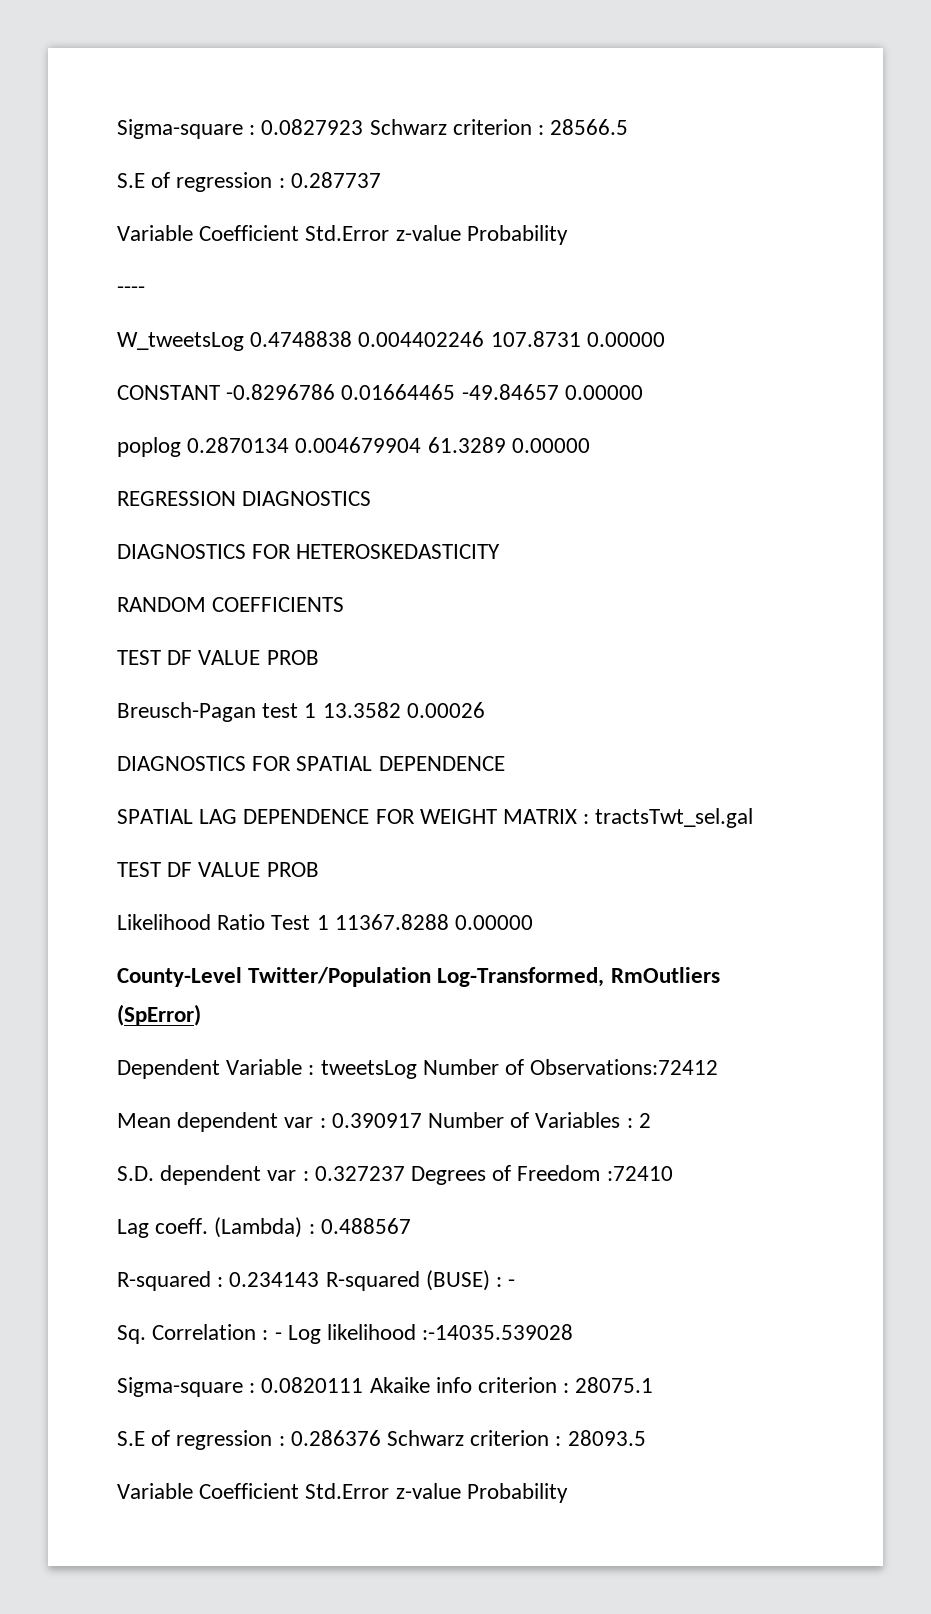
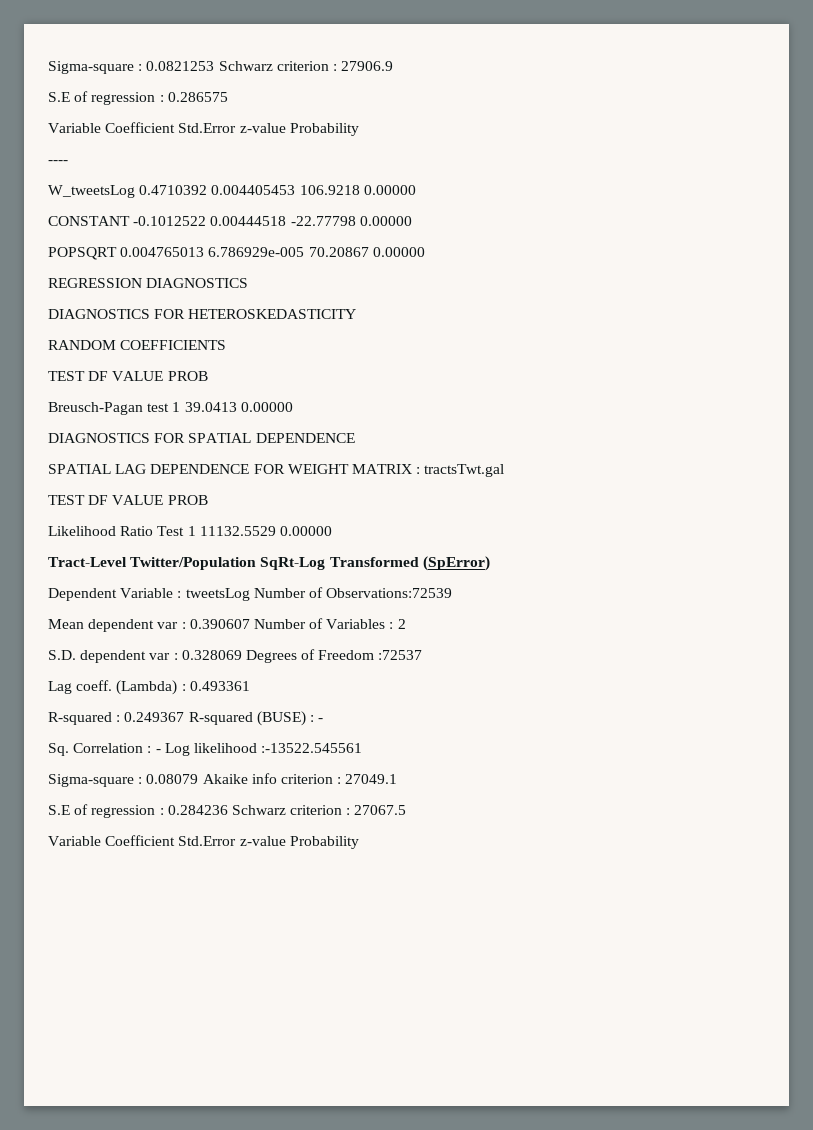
- Sigma-square : 0.0827923 Schwarz criterion : 28566.5
- S.E of regression : 0.287737
+ Sigma-square : 0.0821253 Schwarz criterion : 27906.9
+ S.E of regression : 0.286575
- W_tweetsLog 0.4748838 0.004402246 107.8731 0.00000
+ W_tweetsLog 0.4710392 0.004405453 106.9218 0.00000
- CONSTANT -0.8296786 0.01664465 -49.84657 0.00000
- poplog 0.2870134 0.004679904 61.3289 0.00000
+ CONSTANT -0.1012522 0.00444518 -22.77798 0.00000
+ POPSQRT 0.004765013 6.786929e-005 70.20867 0.00000
- Breusch-Pagan test 1 13.3582 0.00026
+ Breusch-Pagan test 1 39.0413 0.00000
- SPATIAL LAG DEPENDENCE FOR WEIGHT MATRIX : tractsTwt_sel.gal
+ SPATIAL LAG DEPENDENCE FOR WEIGHT MATRIX : tractsTwt.gal
- Likelihood Ratio Test 1 11367.8288 0.00000
- County-Level Twitter/Population Log-Transformed, RmOutliers (SpError)
+ Likelihood Ratio Test 1 11132.5529 0.00000
+ Tract-Level Twitter/Population SqRt-Log Transformed (SpError)
- Dependent Variable : tweetsLog Number of Observations:72412
+ Dependent Variable : tweetsLog Number of Observations:72539
- Mean dependent var : 0.390917 Number of Variables : 2
+ Mean dependent var : 0.390607 Number of Variables : 2
- S.D. dependent var : 0.327237 Degrees of Freedom :72410
+ S.D. dependent var : 0.328069 Degrees of Freedom :72537
- (Lambda) : 0.488567
+ (Lambda) : 0.493361
- R-squared : 0.234143 R-squared (BUSE) : -
+ R-squared : 0.249367 R-squared (BUSE) : -
- Sq. Correlation : - Log likelihood :-14035.539028
- Sigma-square : 0.0820111 Akaike info criterion : 28075.1
- S.E of regression : 0.286376 Schwarz criterion : 28093.5
+ Sq. Correlation : - Log likelihood :-13522.545561
+ Sigma-square : 0.08079 Akaike info criterion : 27049.1
+ S.E of regression : 0.284236 Schwarz criterion : 27067.5

